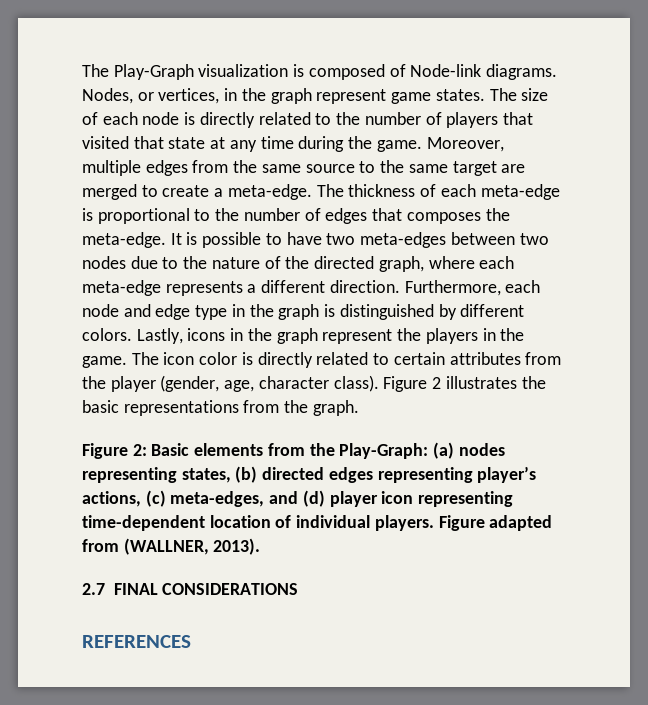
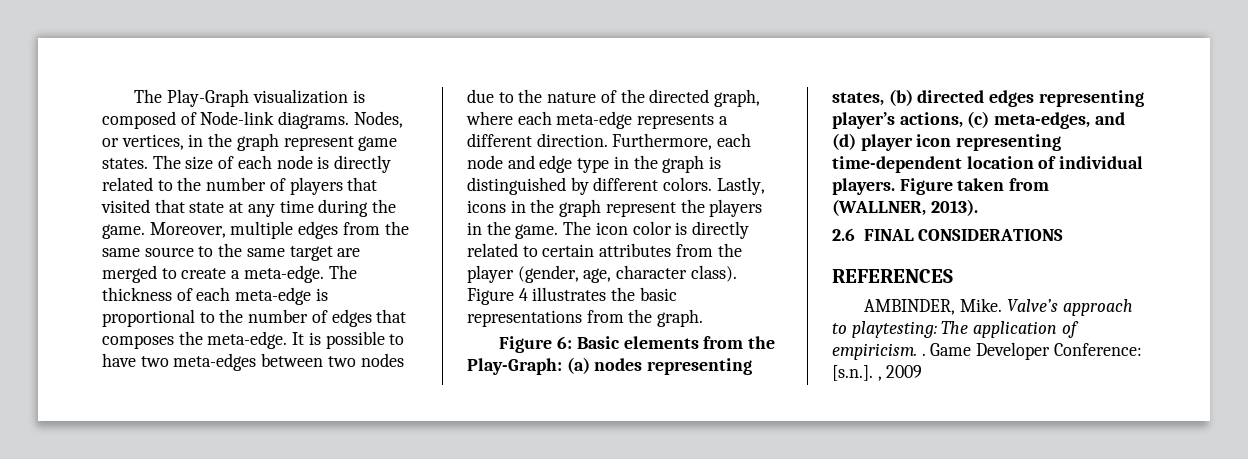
- Figure 2 illustrates the basic representations from the graph.
+ Figure 4 illustrates the basic representations from the graph.
- Figure 2: Basic elements from the Play-Graph: (a) nodes representing states, (b) directed edges representing player’s actions, (c) meta-edges, and (d) player icon representing time-dependent location of individual players.
+ Figure 6: Basic elements from the Play-Graph: (a) nodes representing states, (b) directed edges representing player’s actions, (c) meta-edges, and (d) player icon representing time-dependent location of individual players.
- Figure adapted from (WALLNER, 2013).
+ Figure taken from (WALLNER, 2013).
- 2.7 FINAL CONSIDERATIONS
+ 2.6 FINAL CONSIDERATIONS
+ AMBINDER, Mike. Valve’s approach to playtesting: The application of empiricism. . Game Developer Conference: [s.n.]. , 2009

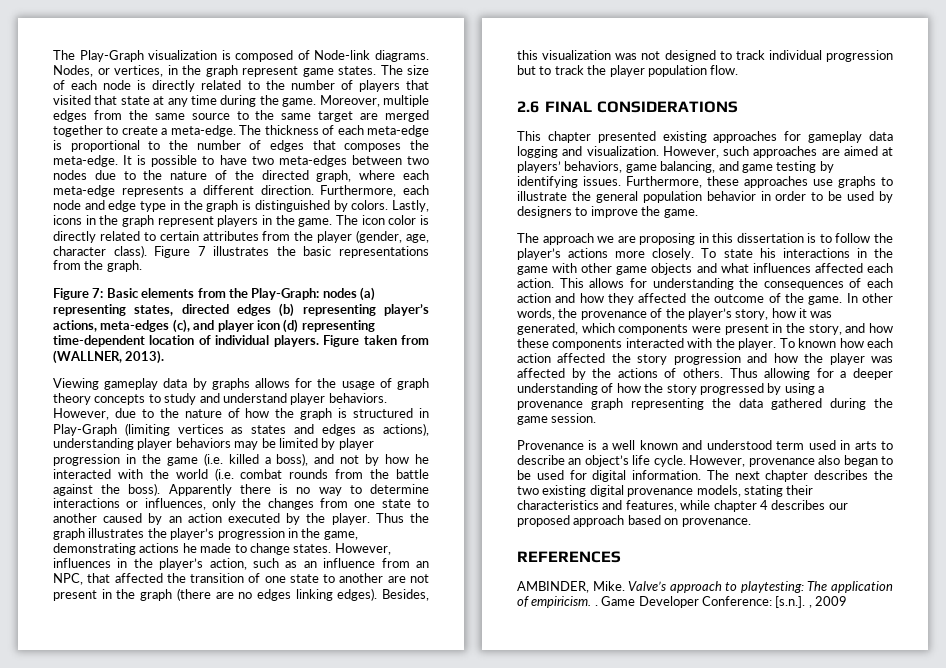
- Moreover, multiple edges from the same source to the same target are merged to create a meta-edge.
+ Moreover, multiple edges from the same source to the same target are merged together to create a meta-edge.
- Furthermore, each node and edge type in the graph is distinguished by different colors.
+ Furthermore, each node and edge type in the graph is distinguished by colors.
- Lastly, icons in the graph represent the players in the game.
+ Lastly, icons in the graph represent players in the game.
- Figure 4 illustrates the basic representations from the graph.
+ Figure 7 illustrates the basic representations from the graph.
- Figure 6: Basic elements from the Play-Graph: (a) nodes representing states, (b) directed edges representing player’s actions, (c) meta-edges, and (d) player icon representing time-dependent location of individual players.
+ Figure 7: Basic elements from the Play-Graph: nodes (a) representing states, directed edges (b) representing player’s actions, meta-edges (c), and player icon (d) representing time-dependent location of individual players.
+ Viewing gameplay data by graphs allows for the usage of graph theory concepts to study and understand player behaviors. However, due to the nature of how the graph is structured in Play-Graph (limiting vertices as states and edges as actions), understanding player behaviors may be limited by player progression in the game (i.e. killed a boss), and not by how he interacted with the world (i.e. combat rounds from the battle against the boss). Apparently there is no way to determine interactions or influences, only the changes from one state to another caused by an action executed by the player. Thus the graph illustrates the player’s progression in the game, demonstrating actions he made to change states. However, influences in the player’s action, such as an influence from an NPC, that affected the transition of one state to another are not present in the graph (there are no edges linking edges). Besides, this visualization was not designed to track individual progression but to track the player population flow.
  2.6 FINAL CONSIDERATIONS
+ This chapter presented existing approaches for gameplay data logging and visualization. However, such approaches are aimed at players’ behaviors, game balancing, and game testing by identifying issues. Furthermore, these approaches use graphs to illustrate the general population behavior in order to be used by designers to improve the game.
+ The approach we are proposing in this dissertation is to follow the player’s actions more closely. To state his interactions in the game with other game objects and what influences affected each action. This allows for understanding the consequences of each action and how they affected the outcome of the game. In other words, the provenance of the player’s story, how it was generated, which components were present in the story, and how these components interacted with the player. To known how each action affected the story progression and how the player was affected by the actions of others. Thus allowing for a deeper understanding of how the story progressed by using a provenance graph representing the data gathered during the game session.
+ Provenance is a well known and understood term used in arts to describe an object’s life cycle. However, provenance also began to be used for digital information. The next chapter describes the two existing digital provenance models, stating their characteristics and features, while chapter 4 describes our proposed approach based on provenance.

